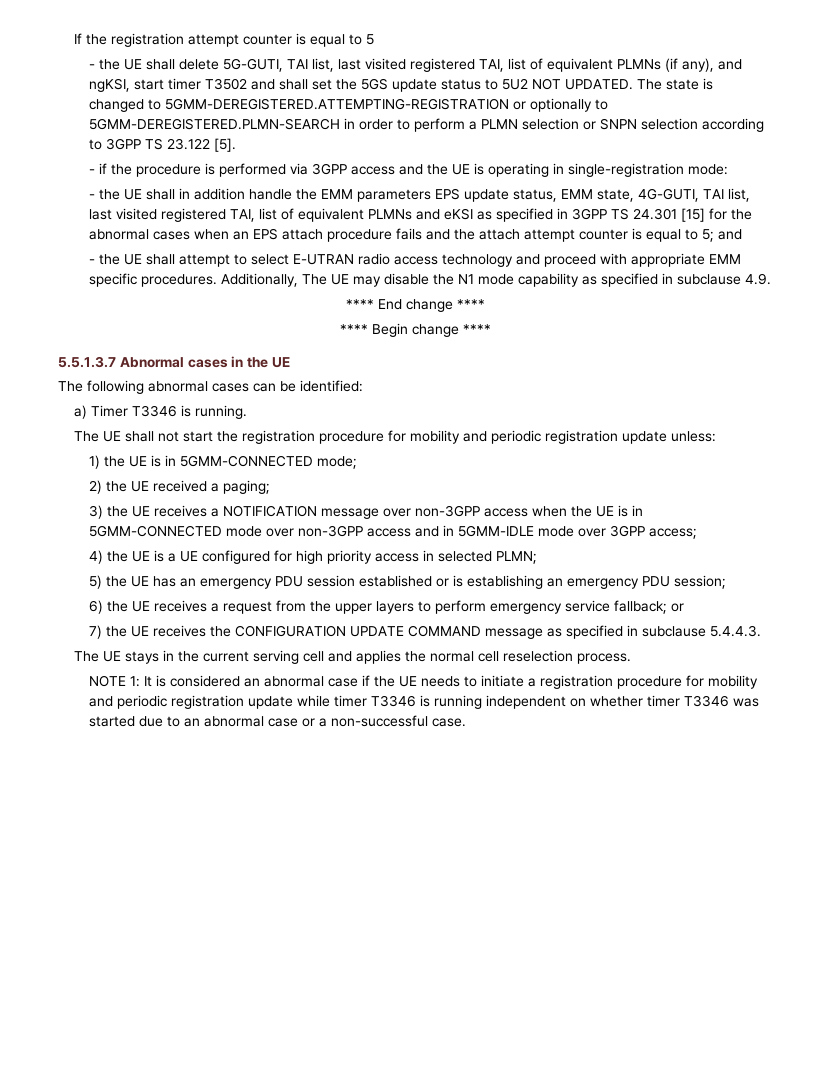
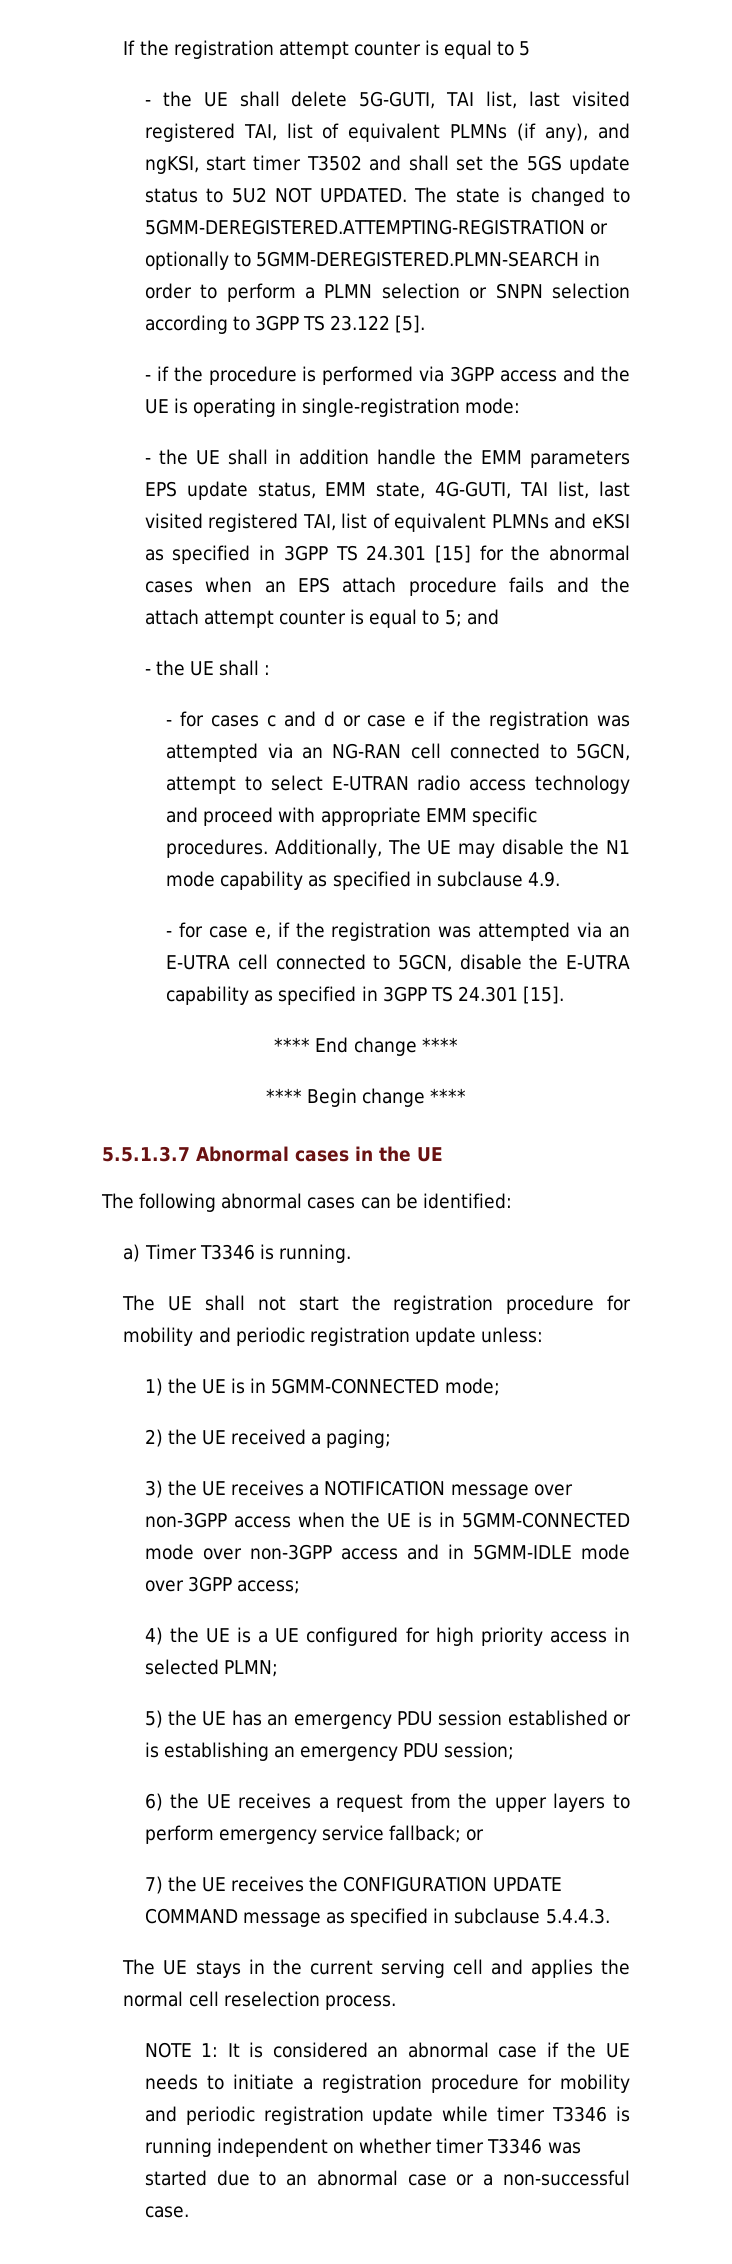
- - the UE shall attempt to select E-UTRAN radio access technology and proceed with appropriate EMM specific procedures.
+ - the UE shall :
+ - for cases c and d or case e if the registration was attempted via an NG-RAN cell connected to 5GCN, attempt to select E-UTRAN radio access technology and proceed with appropriate EMM specific procedures.
+ - for case e, if the registration was attempted via an E-UTRA cell connected to 5GCN, disable the E-UTRA capability as specified in 3GPP TS 24.301 [15].

